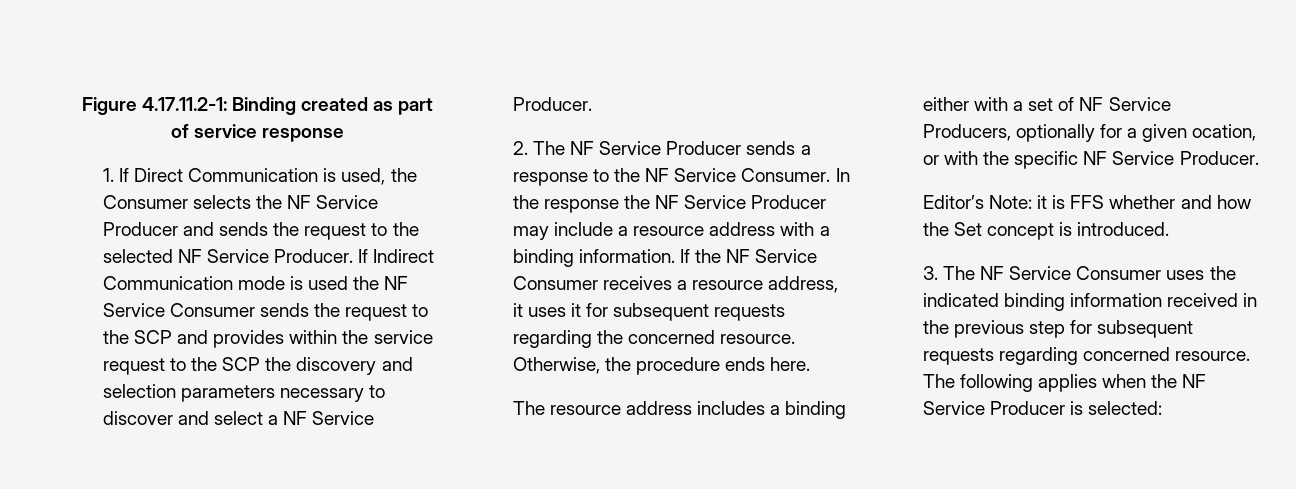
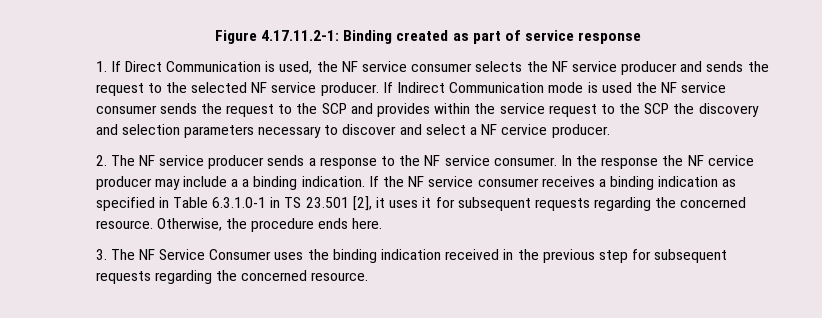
- 1. If Direct Communication is used, the Consumer selects the NF Service Producer and sends the request to the selected NF Service Producer.
+ 1. If Direct Communication is used, the NF service consumer selects the NF service producer and sends the request to the selected NF service producer.
- If Indirect Communication mode is used the NF Service Consumer sends the request to the SCP and provides within the service request to the SCP the discovery and selection parameters necessary to discover and select a NF Service Producer.
+ If Indirect Communication mode is used the NF service consumer sends the request to the SCP and provides within the service request to the SCP the discovery and selection parameters necessary to discover and select a NF cervice producer.
- 2. The NF Service Producer sends a response to the NF Service Consumer.
+ 2. The NF service producer sends a response to the NF service consumer.
- In the response the NF Service Producer may include a resource address with a binding information.
+ In the response the NF cervice producer may include a a binding indication.
- If the NF Service Consumer receives a resource address, it uses it for subsequent requests regarding the concerned resource.
+ If the NF service consumer receives a binding indication as specified in Table 6.3.1.0-1 in TS 23.501 [2], it uses it for subsequent requests regarding the concerned resource.
- The resource address includes a binding either with a set of NF Service Producers, optionally for a given ocation, or with the specific NF Service Producer.
- Editor’s Note: it is FFS whether and how the Set concept is introduced.
- 3. The NF Service Consumer uses the indicated binding information received in the previous step for subsequent requests regarding concerned resource. The following applies when the NF Service Producer is selected:
+ 3. The NF Service Consumer uses the binding indication received in the previous step for subsequent requests regarding the concerned resource.

